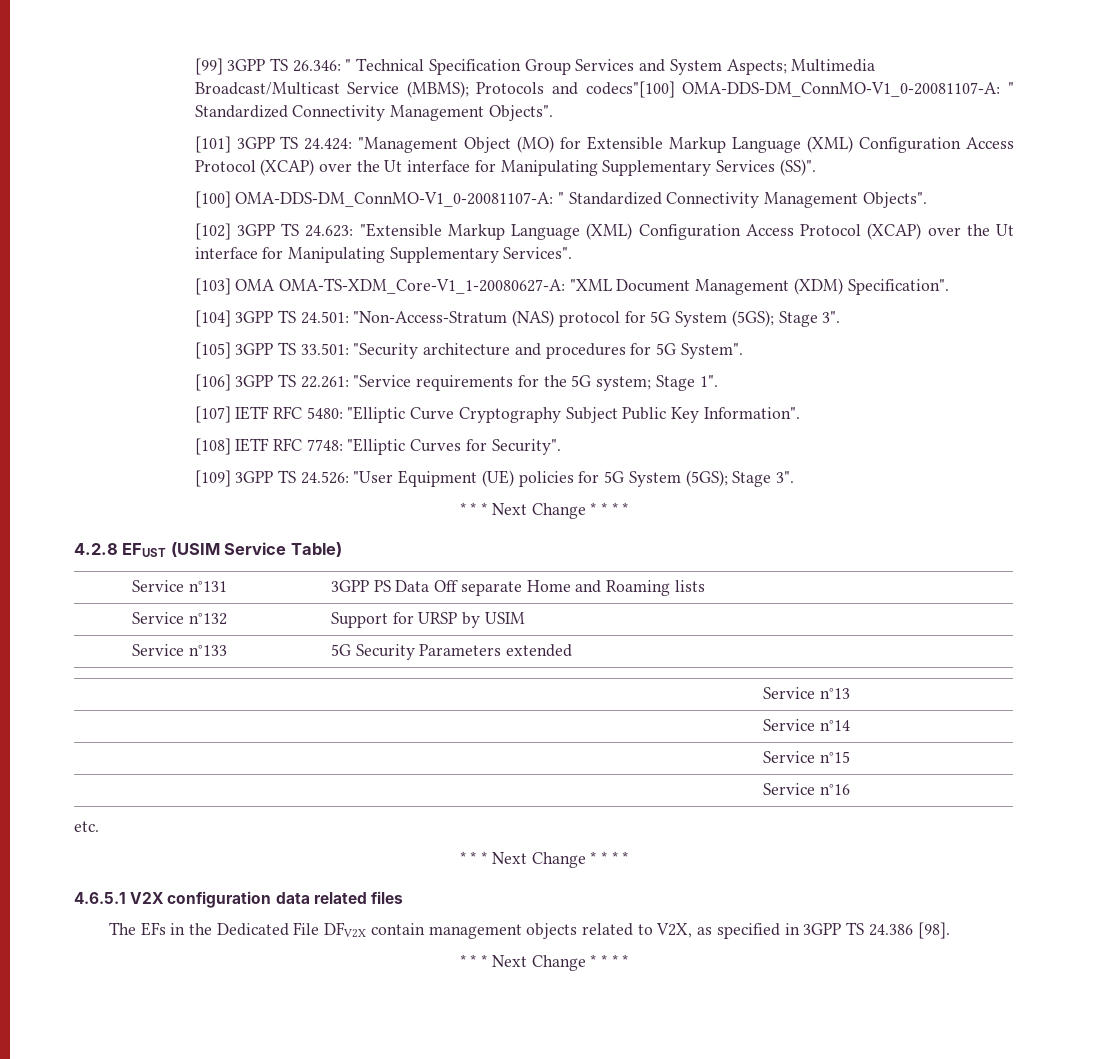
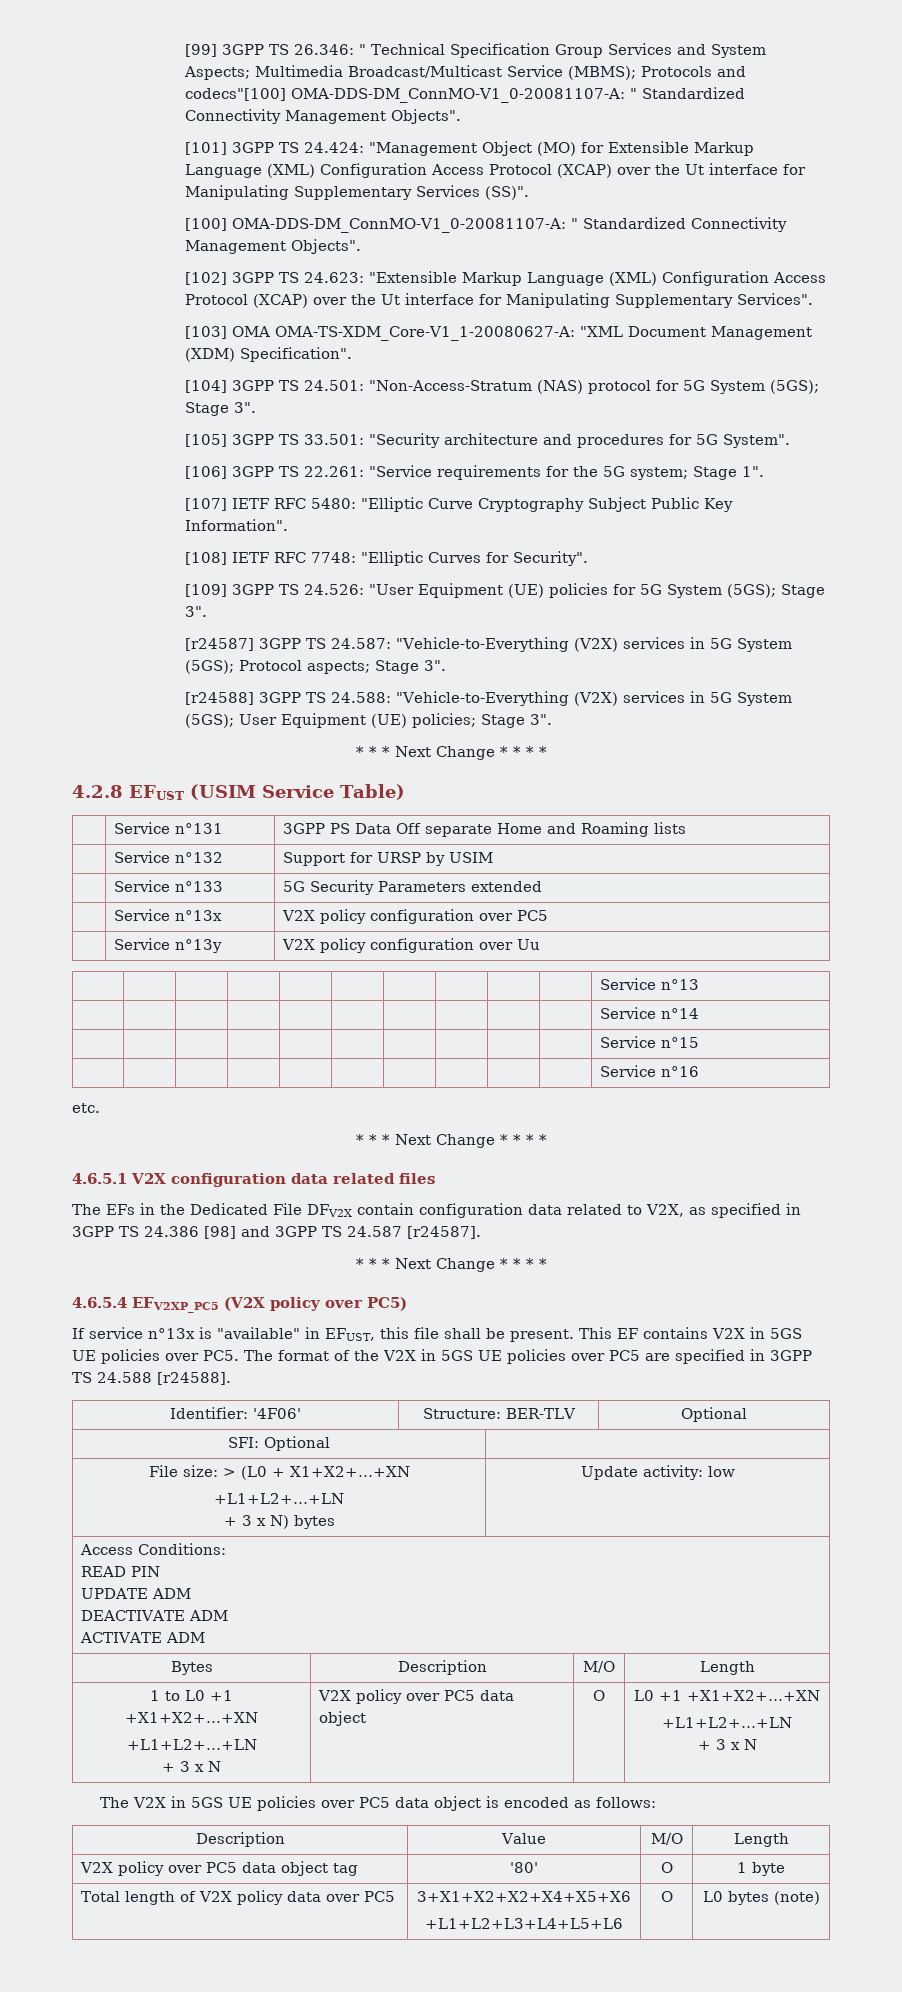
+ [r24587] 3GPP TS 24.587: "Vehicle-to-Everything (V2X) services in 5G System (5GS); Protocol aspects; Stage 3".
+ [r24588] 3GPP TS 24.588: "Vehicle-to-Everything (V2X) services in 5G System (5GS); User Equipment (UE) policies; Stage 3".
+ | Service n°13x | V2X policy configuration over PC5
+ | Service n°13y | V2X policy configuration over Uu
- The EFs in the Dedicated File DFV2X contain management objects related to V2X, as specified in 3GPP TS 24.386 [98].
+ The EFs in the Dedicated File DFV2X contain configuration data related to V2X, as specified in 3GPP TS 24.386 [98] and 3GPP TS 24.587 [r24587].
  * * * Next Change * * * *
+ 4.6.5.4 EFV2XP_PC5 (V2X policy over PC5)
+ If service n°13x is "available" in EFUST, this file shall be present. This EF contains V2X in 5GS UE policies over PC5. The format of the V2X in 5GS UE policies over PC5 are specified in 3GPP TS 24.588 [r24588].
+ Identifier: '4F06' | Structure: BER-TLV | Optional
+ SFI: Optional |
+ File size: > (L0 + X1+X2+…+XN
+ +L1+L2+…+LN
+ + 3 x N) bytes | Update activity: low
+ Access Conditions:
+ READ PIN
+ UPDATE ADM
+ DEACTIVATE ADM
+ ACTIVATE ADM
+ Bytes | Description | M/O | Length
+ 1 to L0 +1 +X1+X2+…+XN
+ +L1+L2+…+LN
+ + 3 x N | V2X policy over PC5 data object | O | L0 +1 +X1+X2+…+XN
+ +L1+L2+…+LN
+ + 3 x N
+ The V2X in 5GS UE policies over PC5 data object is encoded as follows:
+ Description | Value | M/O | Length
+ V2X policy over PC5 data object tag | '80' | O | 1 byte
+ Total length of V2X policy data over PC5 | 3+X1+X2+X2+X4+X5+X6
+ +L1+L2+L3+L4+L5+L6 | O | L0 bytes (note)

